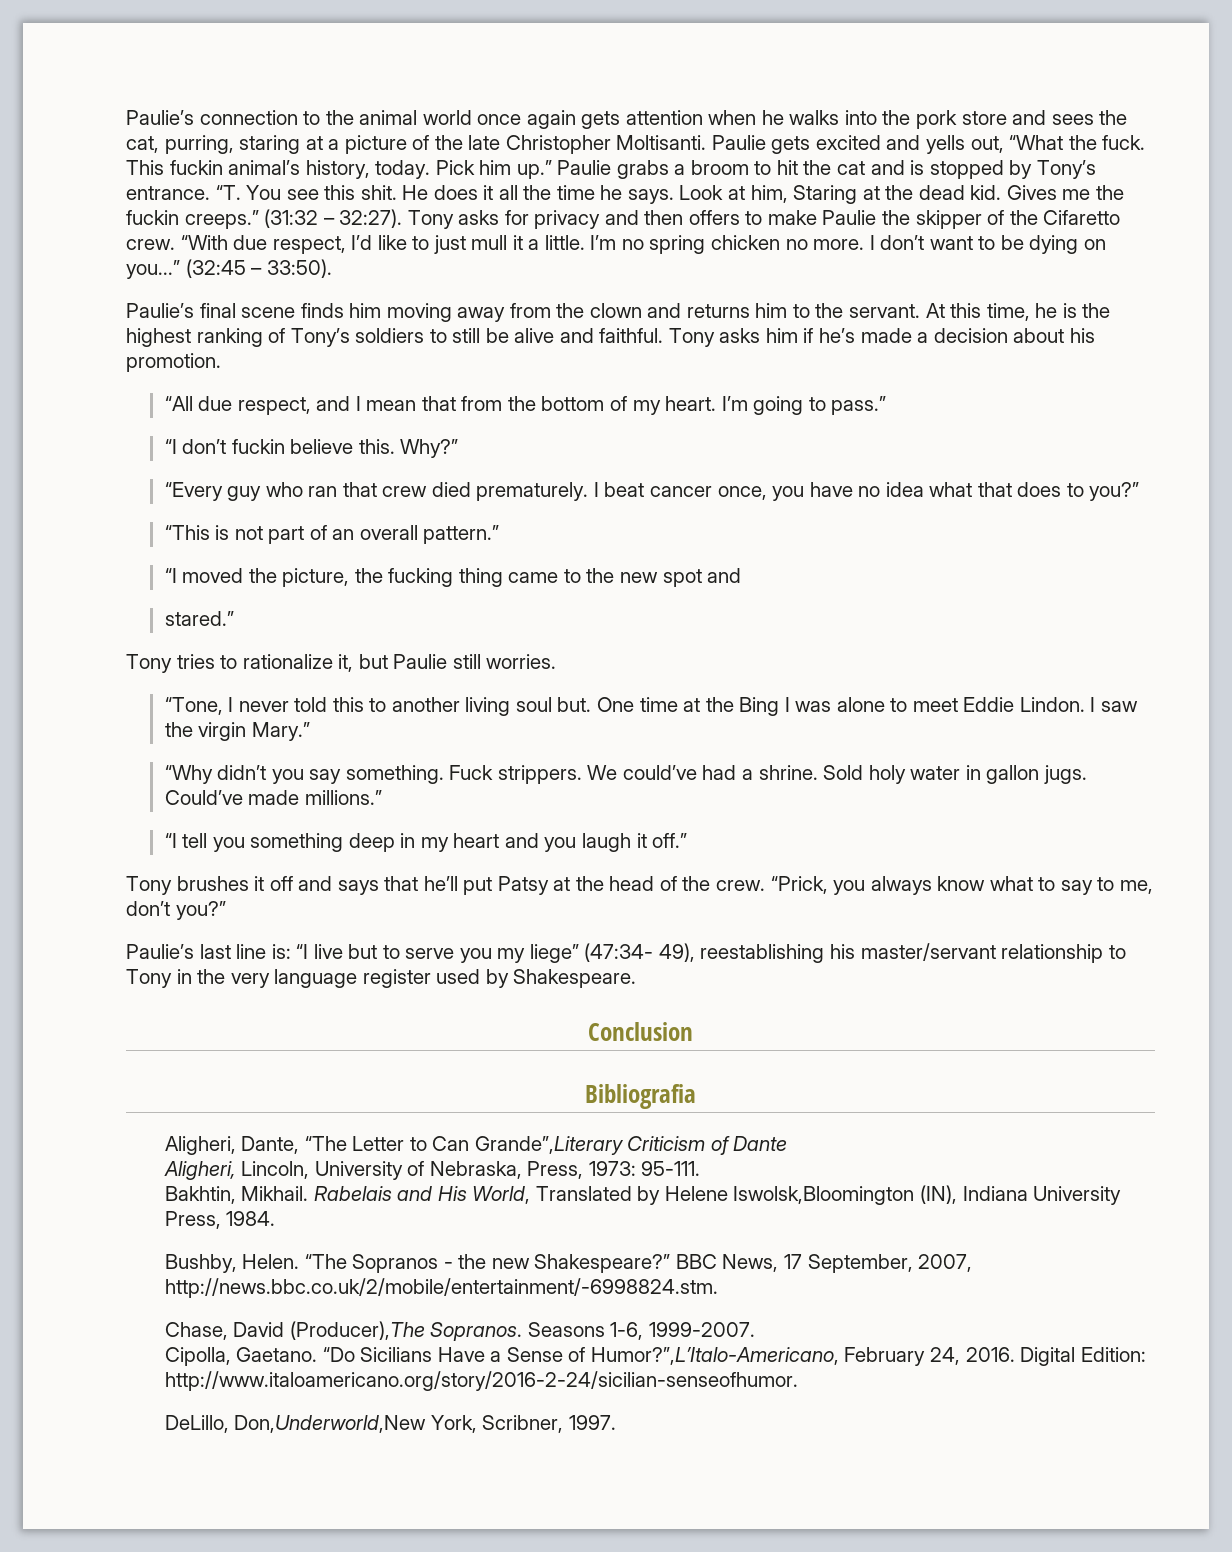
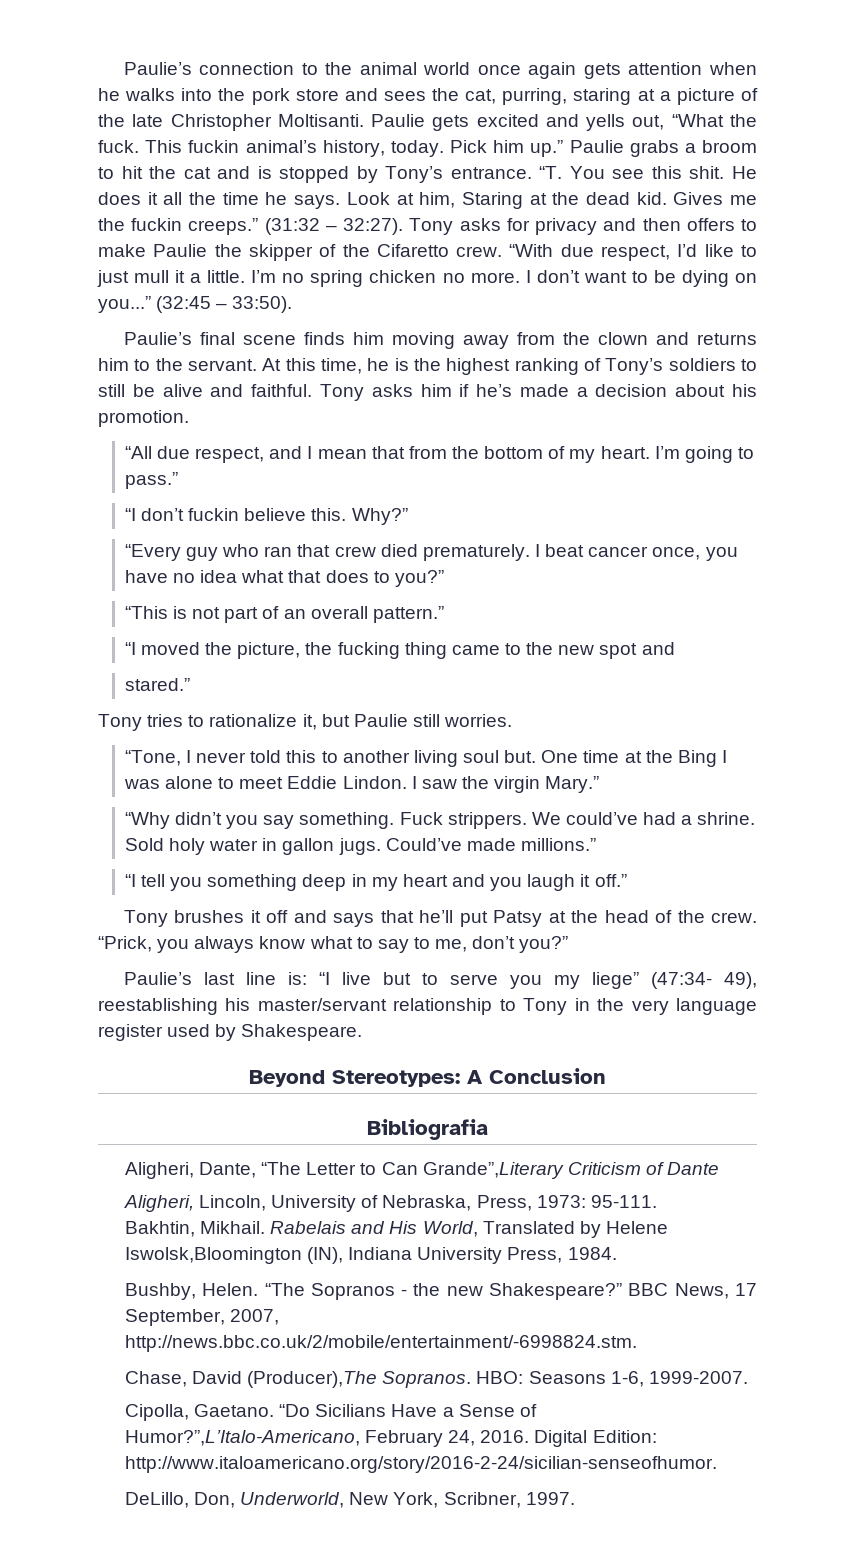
- Conclusion
+ Beyond Stereotypes: A Conclusion
- Seasons 1-6, 1999-2007.
+ HBO: Seasons 1-6, 1999-2007.
- DeLillo, Don,Underworld,New York, Scribner, 1997.
+ DeLillo, Don, Underworld, New York, Scribner, 1997.

